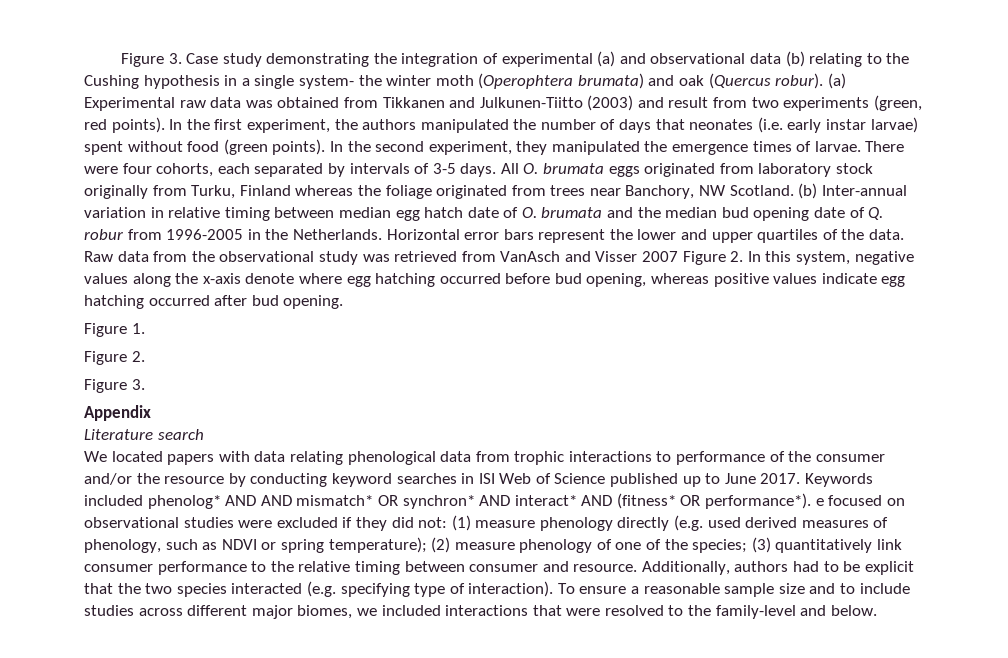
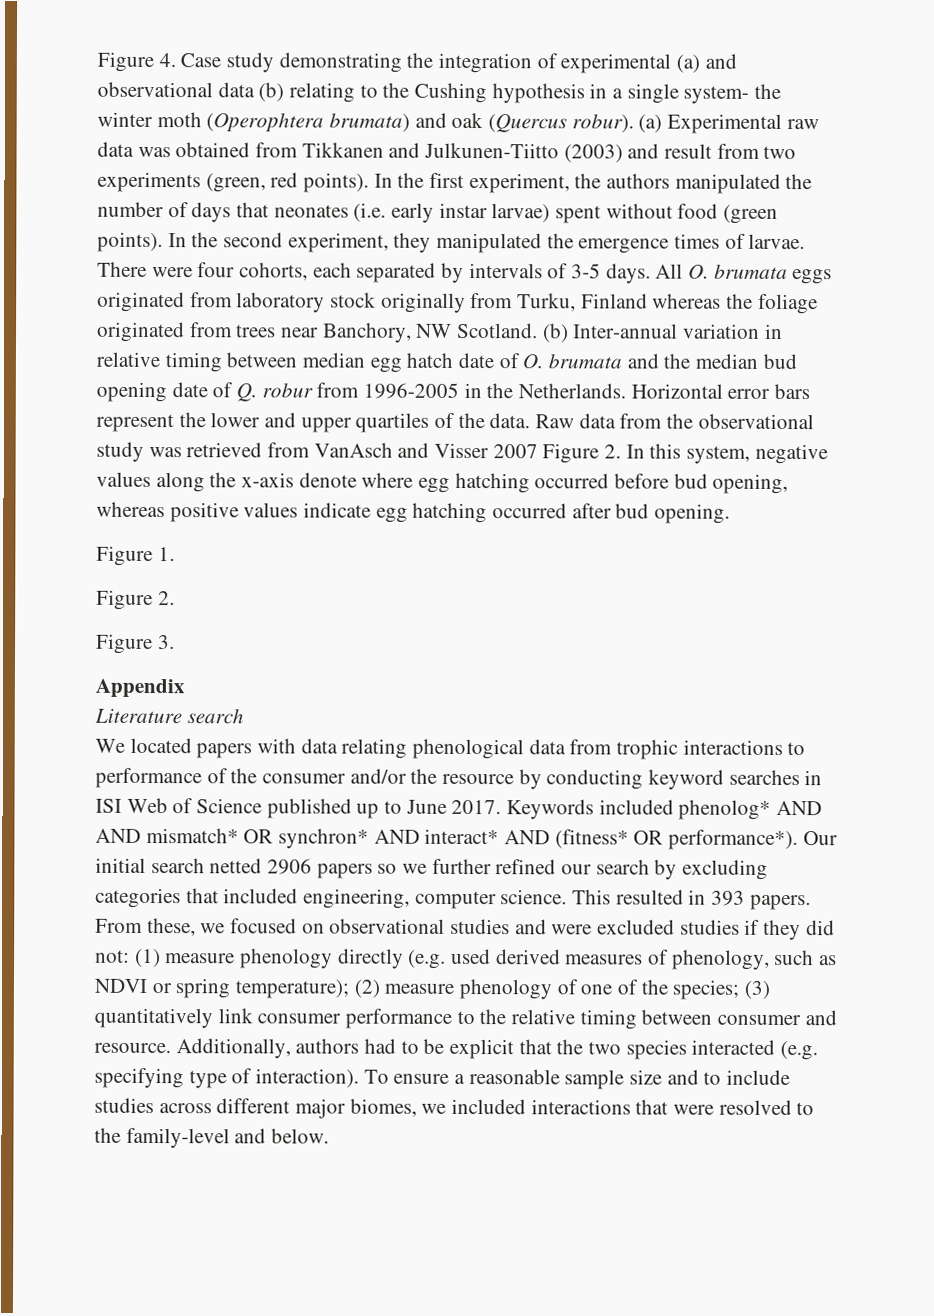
- Figure 3. Case study demonstrating the integration of experimental (a) and observational data (b) relating to the Cushing hypothesis in a single system- the winter moth (Operophtera brumata) and oak (Quercus robur).
+ Figure 4. Case study demonstrating the integration of experimental (a) and observational data (b) relating to the Cushing hypothesis in a single system- the winter moth (Operophtera brumata) and oak (Quercus robur).
- Keywords included phenolog* AND AND mismatch* OR synchron* AND interact* AND (fitness* OR performance*). e focused on observational studies were excluded if they did not:
+ Keywords included phenolog* AND AND mismatch* OR synchron* AND interact* AND (fitness* OR performance*). Our initial search netted 2906 papers so we further refined our search by excluding categories that included engineering, computer science. This resulted in 393 papers. From these, we focused on observational studies and were excluded studies if they did not:

